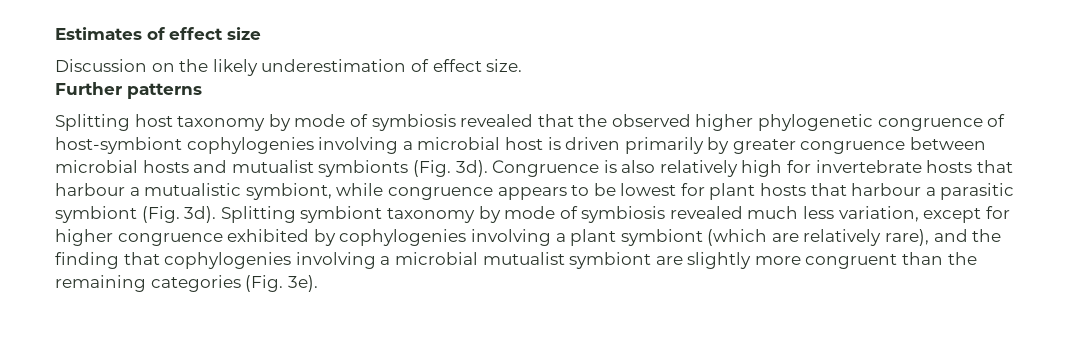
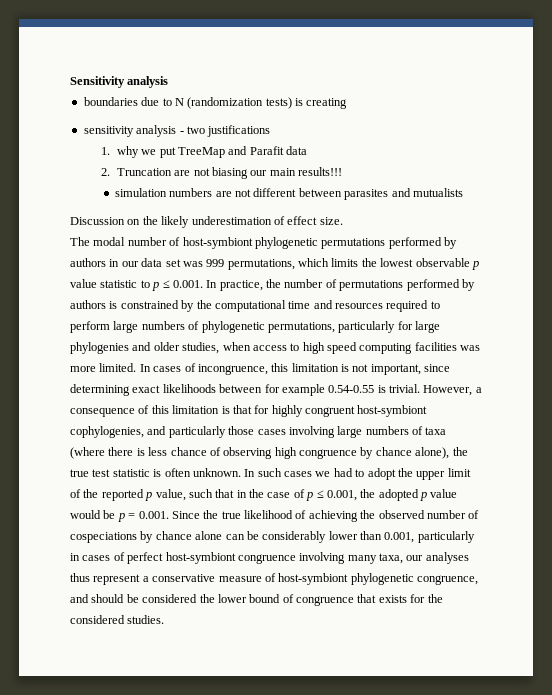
- Estimates of effect size
+ Sensitivity analysis
+ boundaries due to N (randomization tests) is creating
+ sensitivity analysis - two justifications
+ 1. why we put TreeMap and Parafit data
+ 2. Truncation are not biasing our main results!!!
+ simulation numbers are not different between parasites and mutualists
- Further patterns
- Splitting host taxonomy by mode of symbiosis revealed that the observed higher phylogenetic congruence of host-symbiont cophylogenies involving a microbial host is driven primarily by greater congruence between microbial hosts and mutualist symbionts (Fig. 3d). Congruence is also relatively high for invertebrate hosts that harbour a mutualistic symbiont, while congruence appears to be lowest for plant hosts that harbour a parasitic symbiont (Fig. 3d). Splitting symbiont taxonomy by mode of symbiosis revealed much less variation, except for higher congruence exhibited by cophylogenies involving a plant symbiont (which are relatively rare), and the finding that cophylogenies involving a microbial mutualist symbiont are slightly more congruent than the remaining categories (Fig. 3e).
+ The modal number of host-symbiont phylogenetic permutations performed by authors in our data set was 999 permutations, which limits the lowest observable p value statistic to p ≤ 0.001. In practice, the number of permutations performed by authors is constrained by the computational time and resources required to perform large numbers of phylogenetic permutations, particularly for large phylogenies and older studies, when access to high speed computing facilities was more limited. In cases of incongruence, this limitation is not important, since determining exact likelihoods between for example 0.54-0.55 is trivial. However, a consequence of this limitation is that for highly congruent host-symbiont cophylogenies, and particularly those cases involving large numbers of taxa (where there is less chance of observing high congruence by chance alone), the true test statistic is often unknown. In such cases we had to adopt the upper limit of the reported p value, such that in the case of p ≤ 0.001, the adopted p value would be p = 0.001. Since the true likelihood of achieving the observed number of cospeciations by chance alone can be considerably lower than 0.001, particularly in cases of perfect host-symbiont congruence involving many taxa, our analyses thus represent a conservative measure of host-symbiont phylogenetic congruence, and should be considered the lower bound of congruence that exists for the considered studies.

